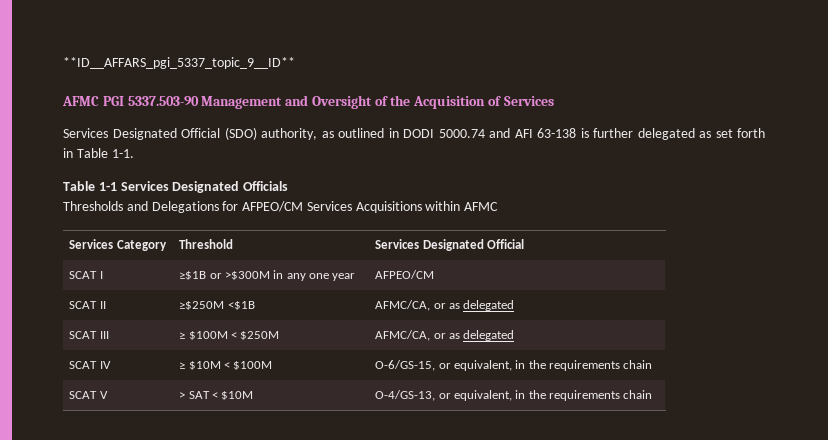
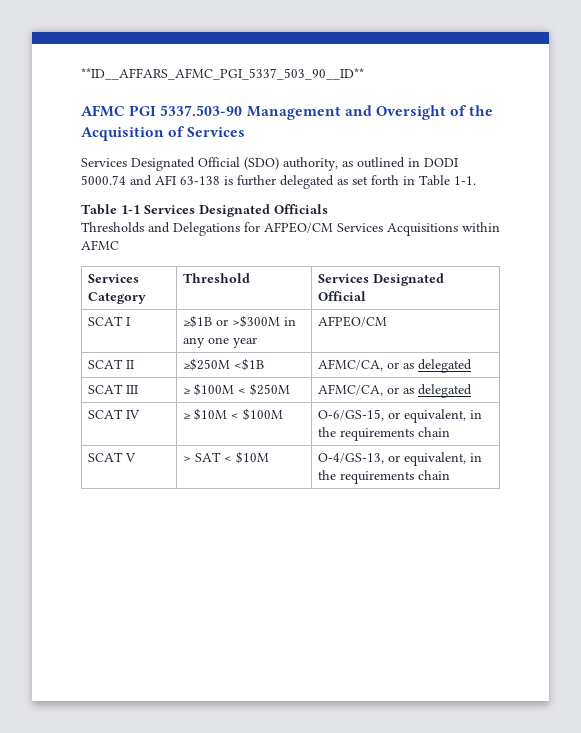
- **ID__AFFARS_pgi_5337_topic_9__ID**
+ **ID__AFFARS_AFMC_PGI_5337_503_90__ID**

